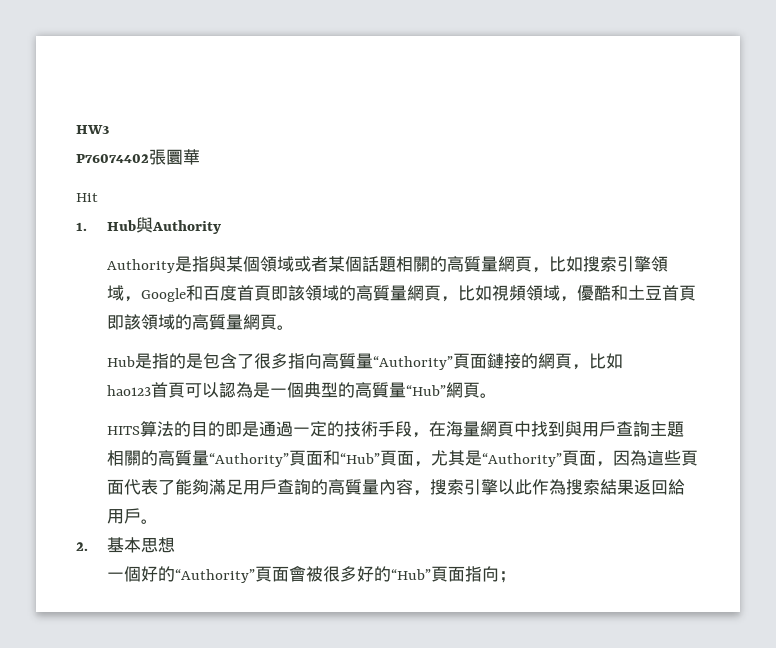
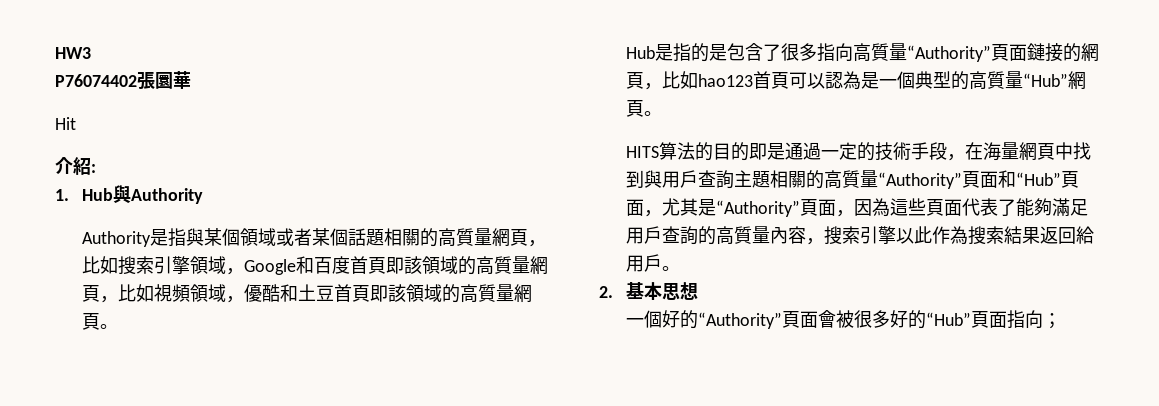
+ 介紹:
- Hub是指的是包含了很多指向高質量“Authority”頁面鏈接的網頁，比如
- hao123首頁可以認為是一個典型的高質量“Hub”網頁。
+ Hub是指的是包含了很多指向高質量“Authority”頁面鏈接的網頁，比如hao123首頁可以認為是一個典型的高質量“Hub”網頁。

